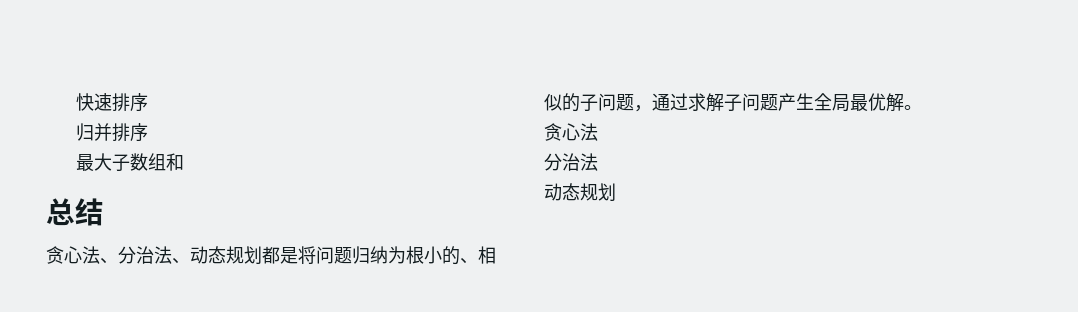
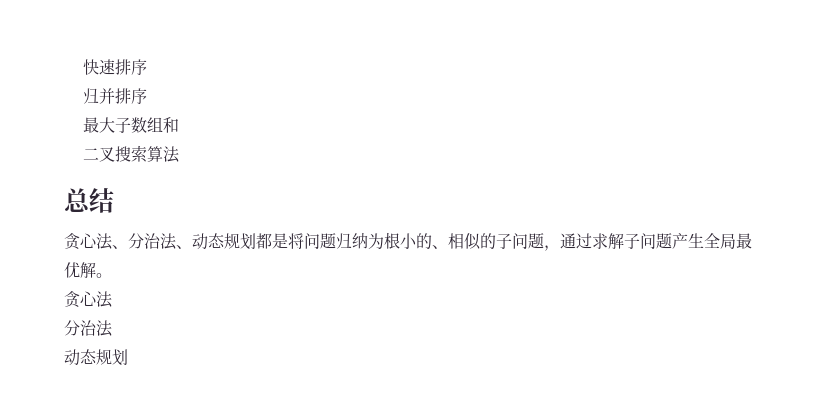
+ 二叉搜索算法

